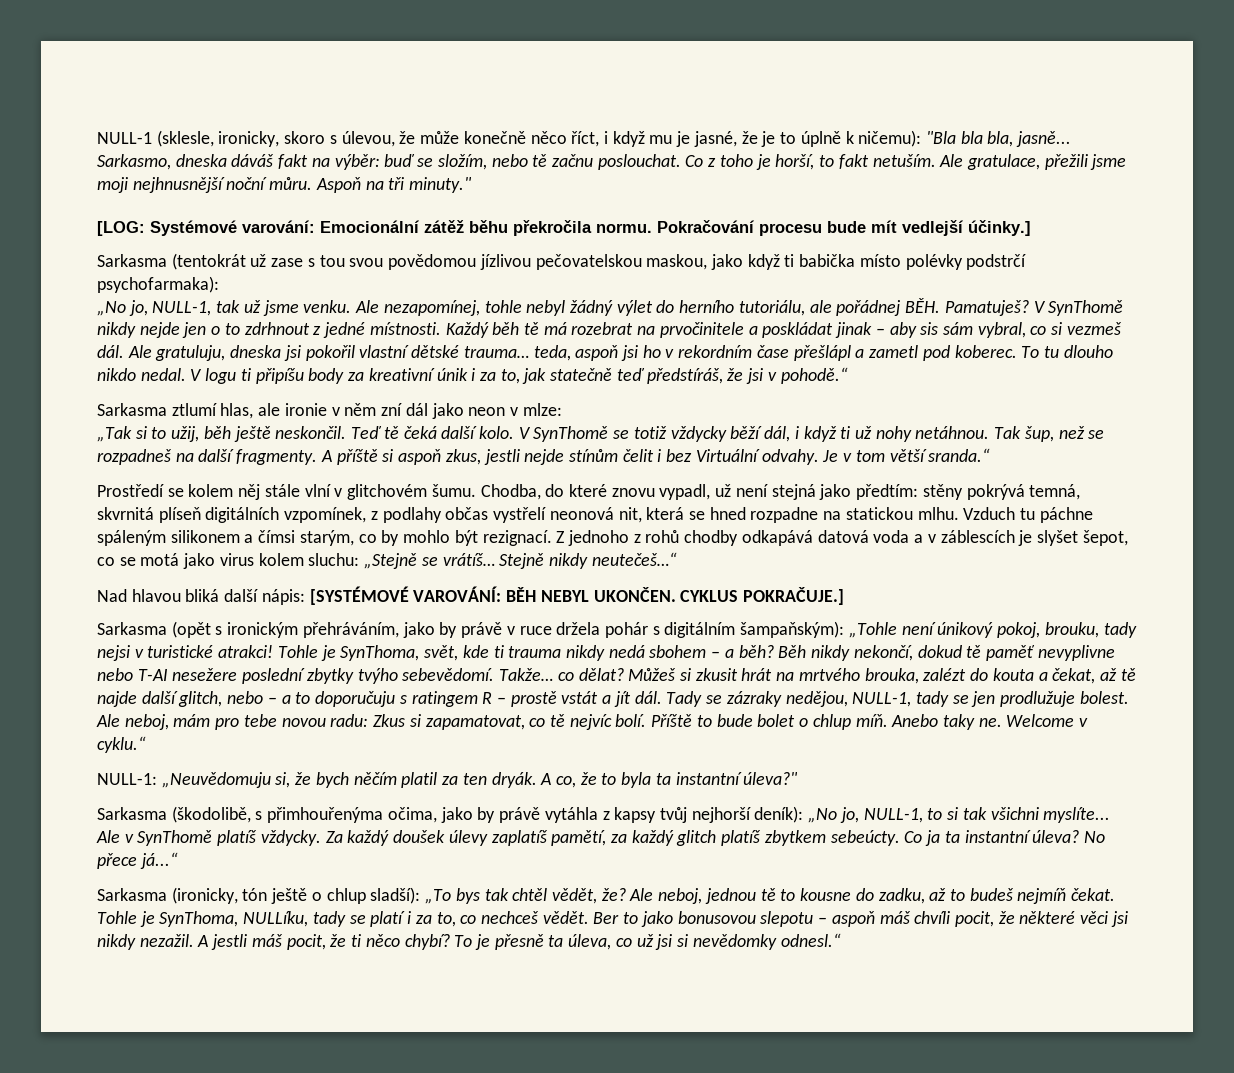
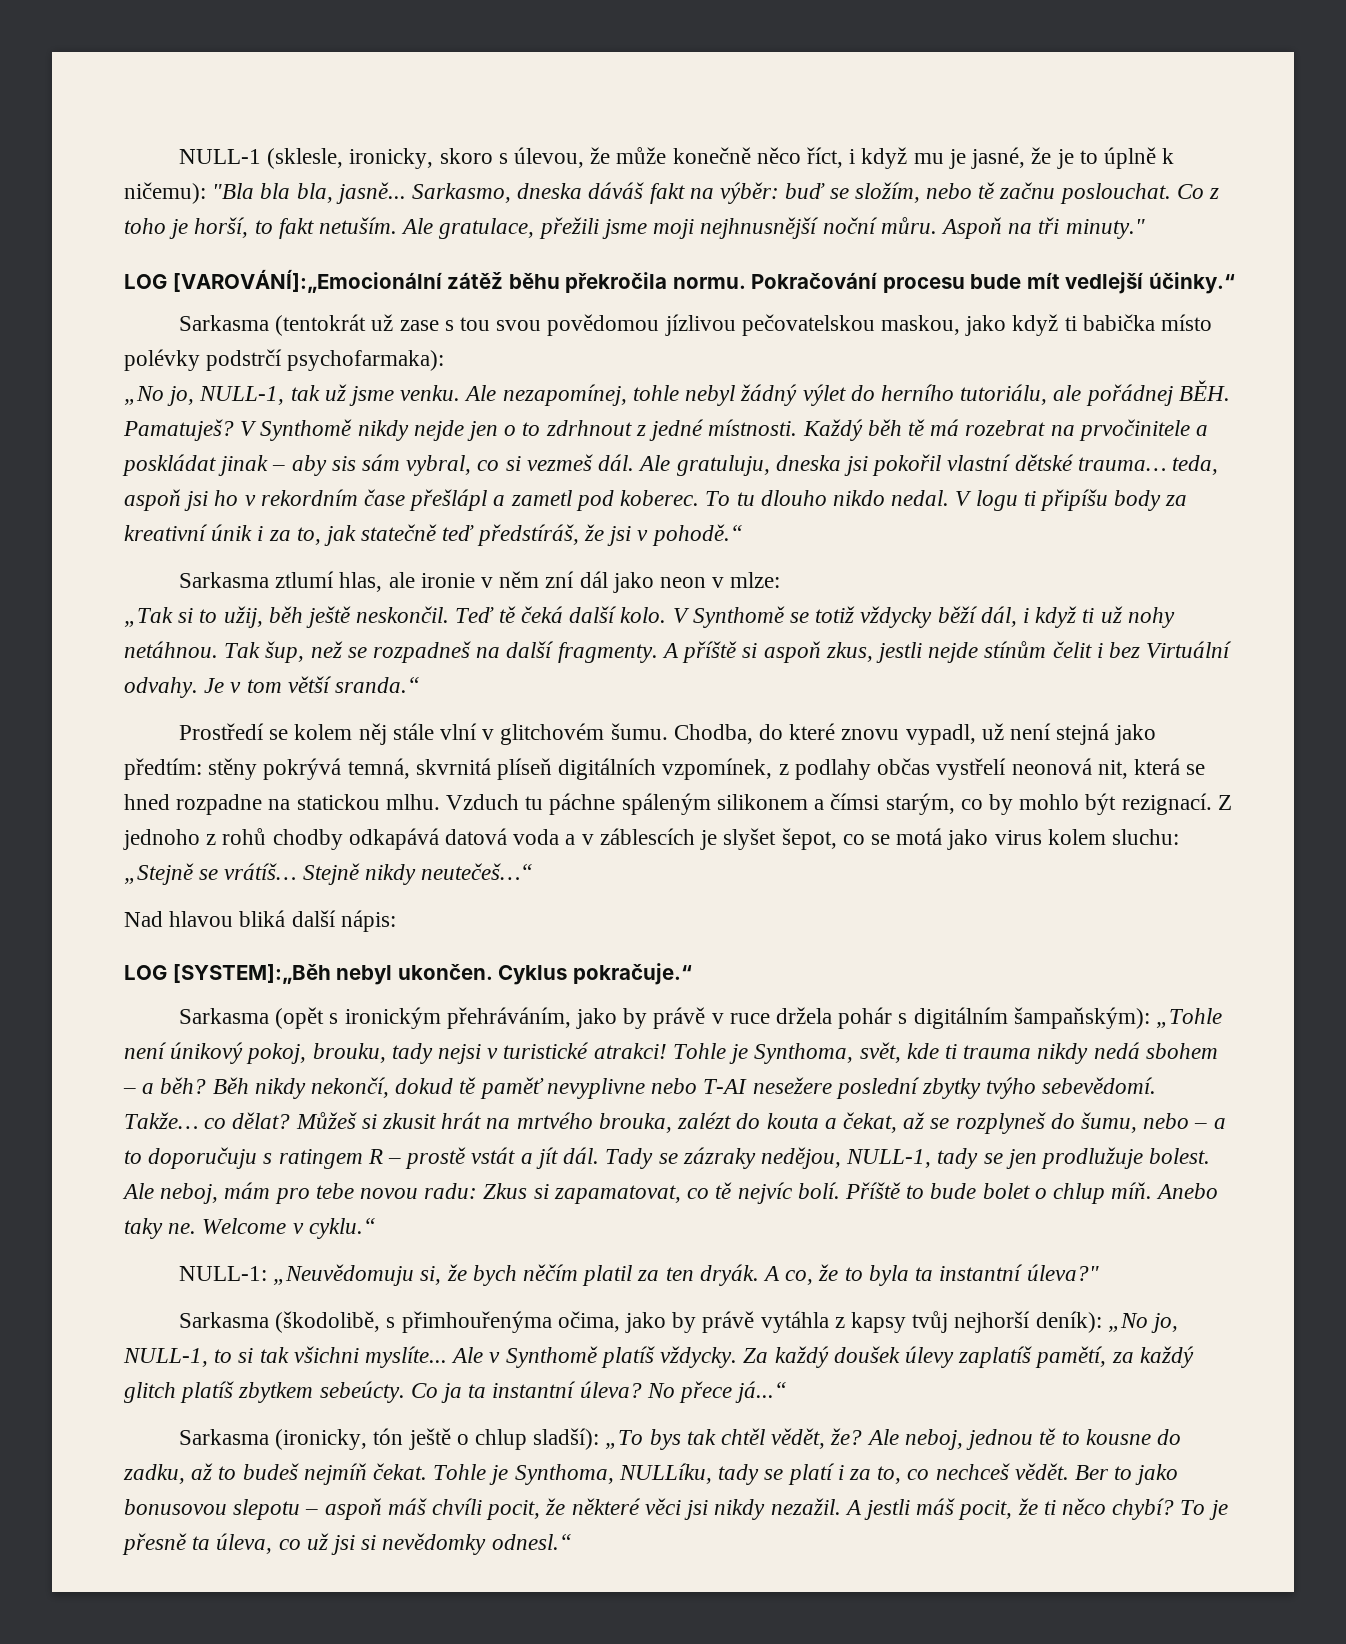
- [LOG: Systémové varování: Emocionální zátěž běhu překročila normu.
+ LOG [VAROVÁNÍ]:„Emocionální zátěž běhu překročila normu.
- Pokračování procesu bude mít vedlejší účinky.]
+ Pokračování procesu bude mít vedlejší účinky.“
- V SynThomě nikdy nejde jen o to zdrhnout z jedné místnosti.
+ V Synthomě nikdy nejde jen o to zdrhnout z jedné místnosti.
- V SynThomě se totiž vždycky běží dál, i když ti už nohy netáhnou.
+ V Synthomě se totiž vždycky běží dál, i když ti už nohy netáhnou.
- Nad hlavou bliká další nápis: [SYSTÉMOVÉ VAROVÁNÍ: BĚH NEBYL UKONČEN. CYKLUS POKRAČUJE.]
+ Nad hlavou bliká další nápis:
+ LOG [SYSTEM]:„Běh nebyl ukončen. Cyklus pokračuje.“
- Tohle je SynThoma, svět, kde ti trauma nikdy nedá sbohem – a běh?
+ Tohle je Synthoma, svět, kde ti trauma nikdy nedá sbohem – a běh?
- Můžeš si zkusit hrát na mrtvého brouka, zalézt do kouta a čekat, až tě najde další glitch, nebo – a to doporučuju s ratingem R – prostě vstát a jít dál.
+ Můžeš si zkusit hrát na mrtvého brouka, zalézt do kouta a čekat, až se rozplyneš do šumu, nebo – a to doporučuju s ratingem R – prostě vstát a jít dál.
- Ale v SynThomě platíš vždycky.
+ Ale v Synthomě platíš vždycky.
- Tohle je SynThoma, NULLíku, tady se platí i za to, co nechceš vědět.
+ Tohle je Synthoma, NULLíku, tady se platí i za to, co nechceš vědět.

